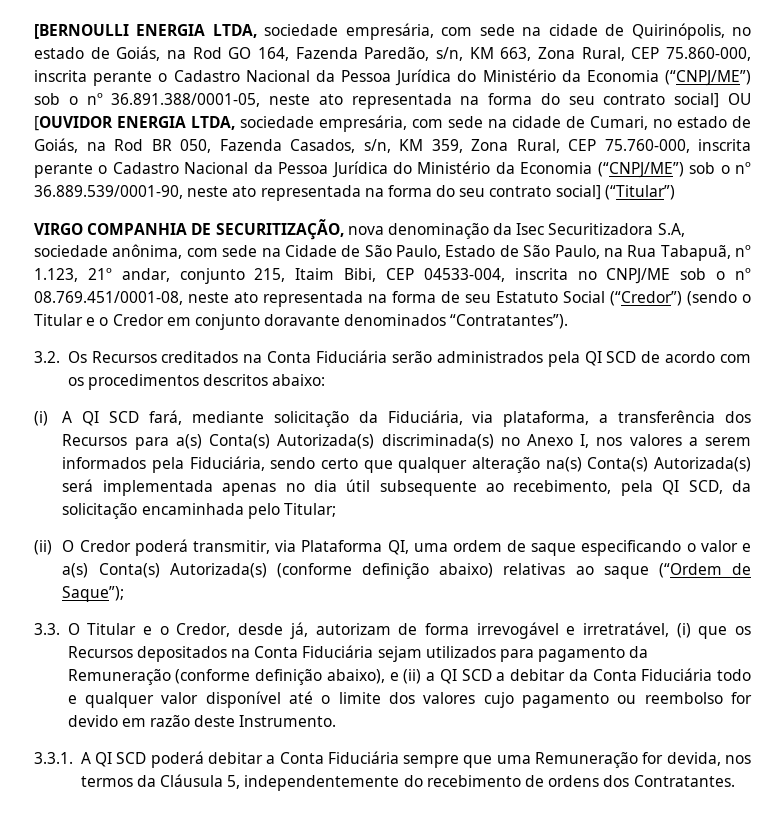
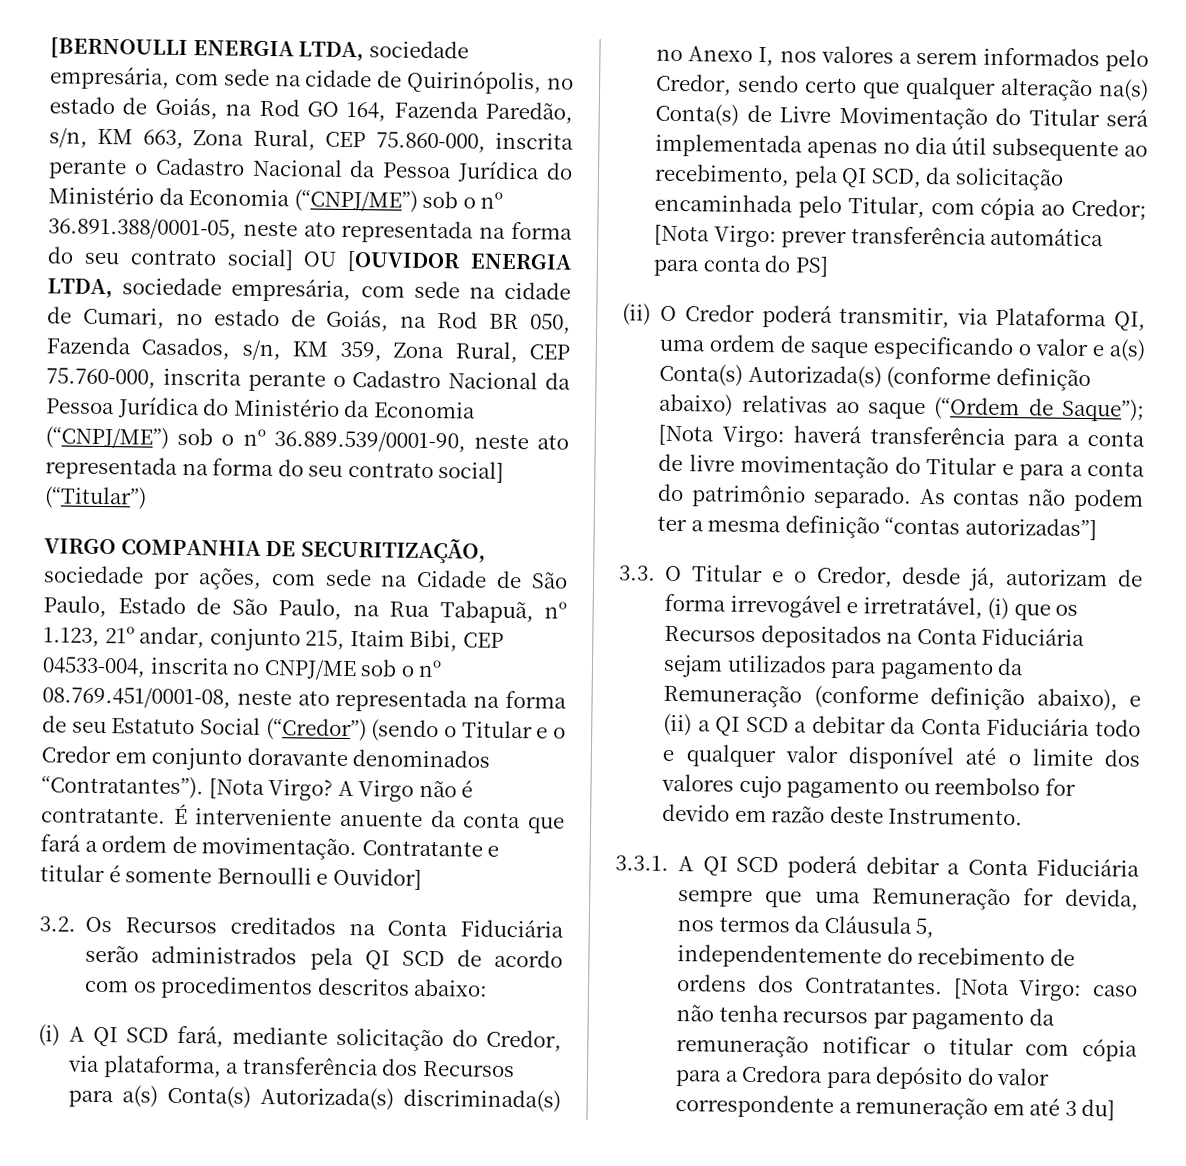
- VIRGO COMPANHIA DE SECURITIZAÇÃO, nova denominação da Isec Securitizadora S.A, sociedade anônima, com sede na Cidade de São Paulo, Estado de São Paulo, na Rua Tabapuã, nº 1.123, 21º andar, conjunto 215, Itaim Bibi, CEP 04533-004, inscrita no CNPJ/ME sob o nº 08.769.451/0001-08, neste ato representada na forma de seu Estatuto Social (“Credor”) (sendo o Titular e o Credor em conjunto doravante denominados “Contratantes”).
+ VIRGO COMPANHIA DE SECURITIZAÇÃO, sociedade por ações, com sede na Cidade de São Paulo, Estado de São Paulo, na Rua Tabapuã, nº 1.123, 21º andar, conjunto 215, Itaim Bibi, CEP 04533-004, inscrita no CNPJ/ME sob o nº 08.769.451/0001-08, neste ato representada na forma de seu Estatuto Social (“Credor”) (sendo o Titular e o Credor em conjunto doravante denominados “Contratantes”). [Nota Virgo? A Virgo não é contratante. É interveniente anuente da conta que fará a ordem de movimentação. Contratante e titular é somente Bernoulli e Ouvidor]
- (i) A QI SCD fará, mediante solicitação da Fiduciária, via plataforma, a transferência dos Recursos para a(s) Conta(s) Autorizada(s) discriminada(s) no Anexo I, nos valores a serem informados pela Fiduciária, sendo certo que qualquer alteração na(s) Conta(s) Autorizada(s) será implementada apenas no dia útil subsequente ao recebimento, pela QI SCD, da solicitação encaminhada pelo Titular;
+ (i) A QI SCD fará, mediante solicitação do Credor, via plataforma, a transferência dos Recursos para a(s) Conta(s) Autorizada(s) discriminada(s) no Anexo I, nos valores a serem informados pelo Credor, sendo certo que qualquer alteração na(s) Conta(s) de Livre Movimentação do Titular será implementada apenas no dia útil subsequente ao recebimento, pela QI SCD, da solicitação encaminhada pelo Titular, com cópia ao Credor; [Nota Virgo: prever transferência automática para conta do PS]
- (ii) O Credor poderá transmitir, via Plataforma QI, uma ordem de saque especificando o valor e a(s) Conta(s) Autorizada(s) (conforme definição abaixo) relativas ao saque (“Ordem de Saque”);
+ (ii) O Credor poderá transmitir, via Plataforma QI, uma ordem de saque especificando o valor e a(s) Conta(s) Autorizada(s) (conforme definição abaixo) relativas ao saque (“Ordem de Saque”); [Nota Virgo: haverá transferência para a conta de livre movimentação do Titular e para a conta do patrimônio separado. As contas não podem ter a mesma definição “contas autorizadas”]
+ [Nota Virgo: caso não tenha recursos par pagamento da remuneração notificar o titular com cópia para a Credora para depósito do valor correspondente a remuneração em até 3 du]

